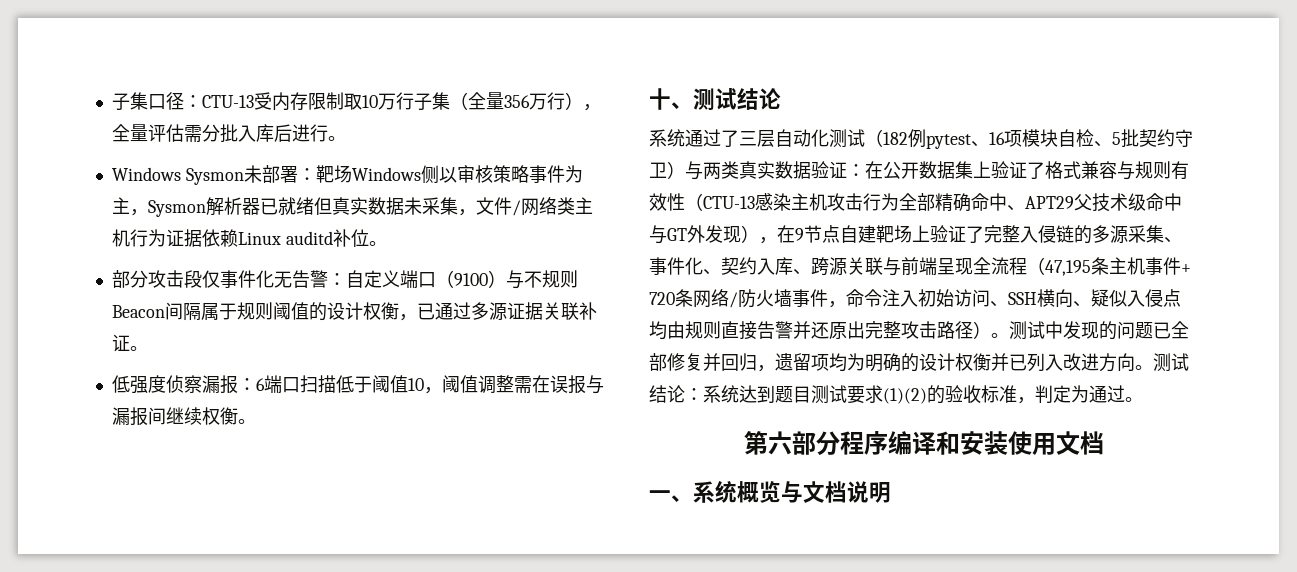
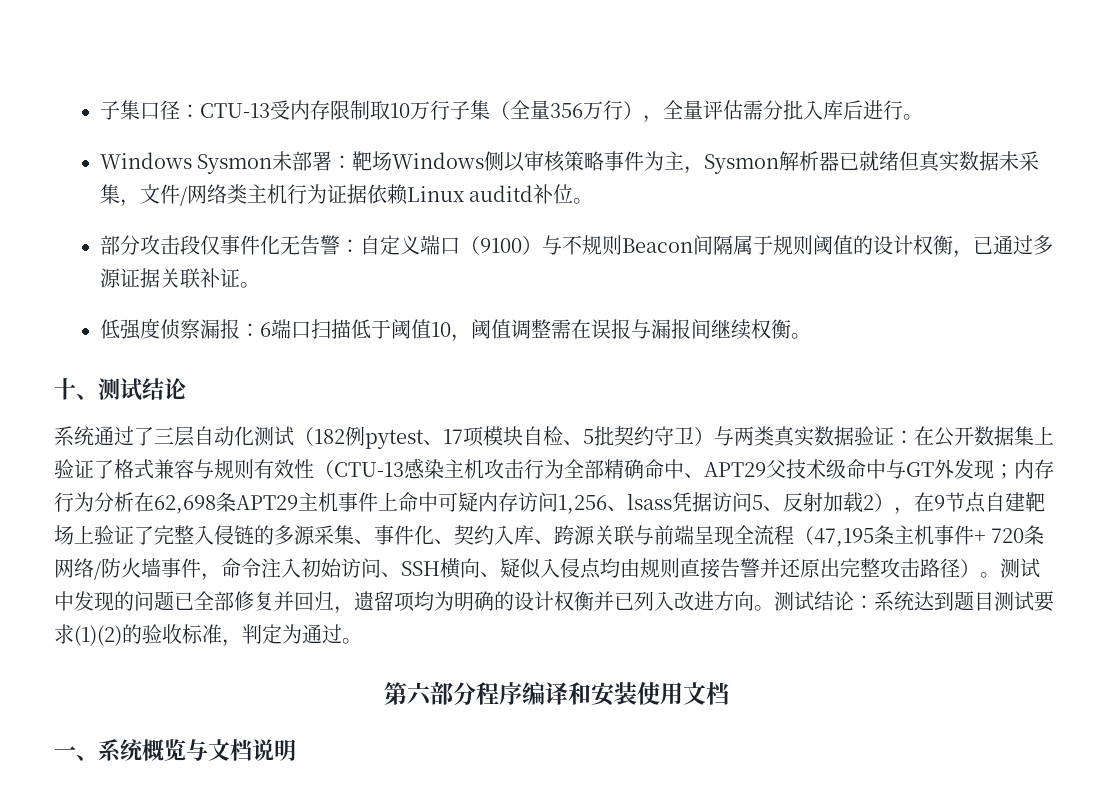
- 系统通过了三层自动化测试（182例pytest、16项模块自检、5批契约守卫）与两类真实数据验证：
+ 系统通过了三层自动化测试（182例pytest、17项模块自检、5批契约守卫）与两类真实数据验证：
- 在公开数据集上验证了格式兼容与规则有效性（CTU-13感染主机攻击行为全部精确命中、APT29父技术级命中与GT外发现），在9节点自建靶场上验证了完整入侵链的多源采集、事件化、契约入库、跨源关联与前端呈现全流程（47,195条主机事件+ 720条网络/防火墙事件，命令注入初始访问、SSH横向、疑似入侵点均由规则直接告警并还原出完整攻击路径）。
+ 在公开数据集上验证了格式兼容与规则有效性（CTU-13感染主机攻击行为全部精确命中、APT29父技术级命中与GT外发现；内存行为分析在62,698条APT29主机事件上命中可疑内存访问1,256、lsass凭据访问5、反射加载2），在9节点自建靶场上验证了完整入侵链的多源采集、事件化、契约入库、跨源关联与前端呈现全流程（47,195条主机事件+ 720条网络/防火墙事件，命令注入初始访问、SSH横向、疑似入侵点均由规则直接告警并还原出完整攻击路径）。

